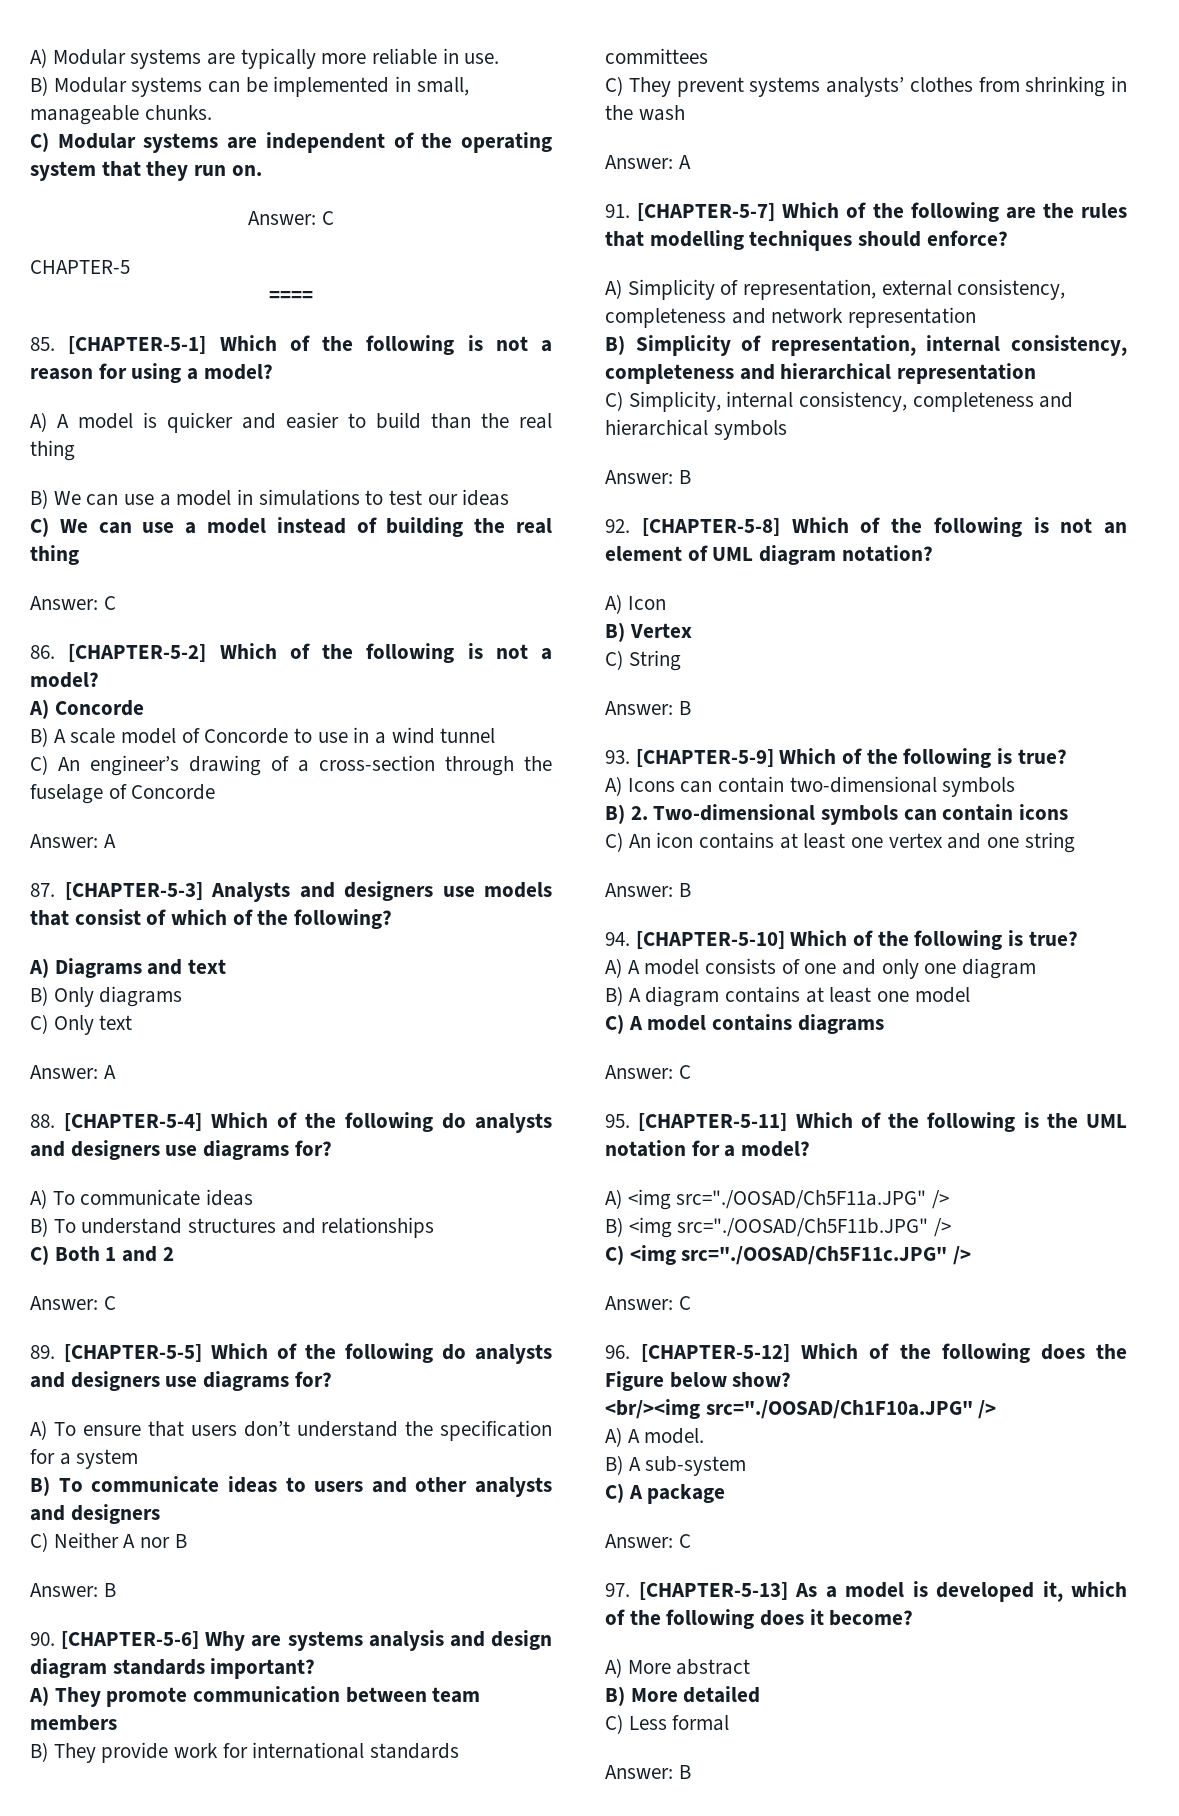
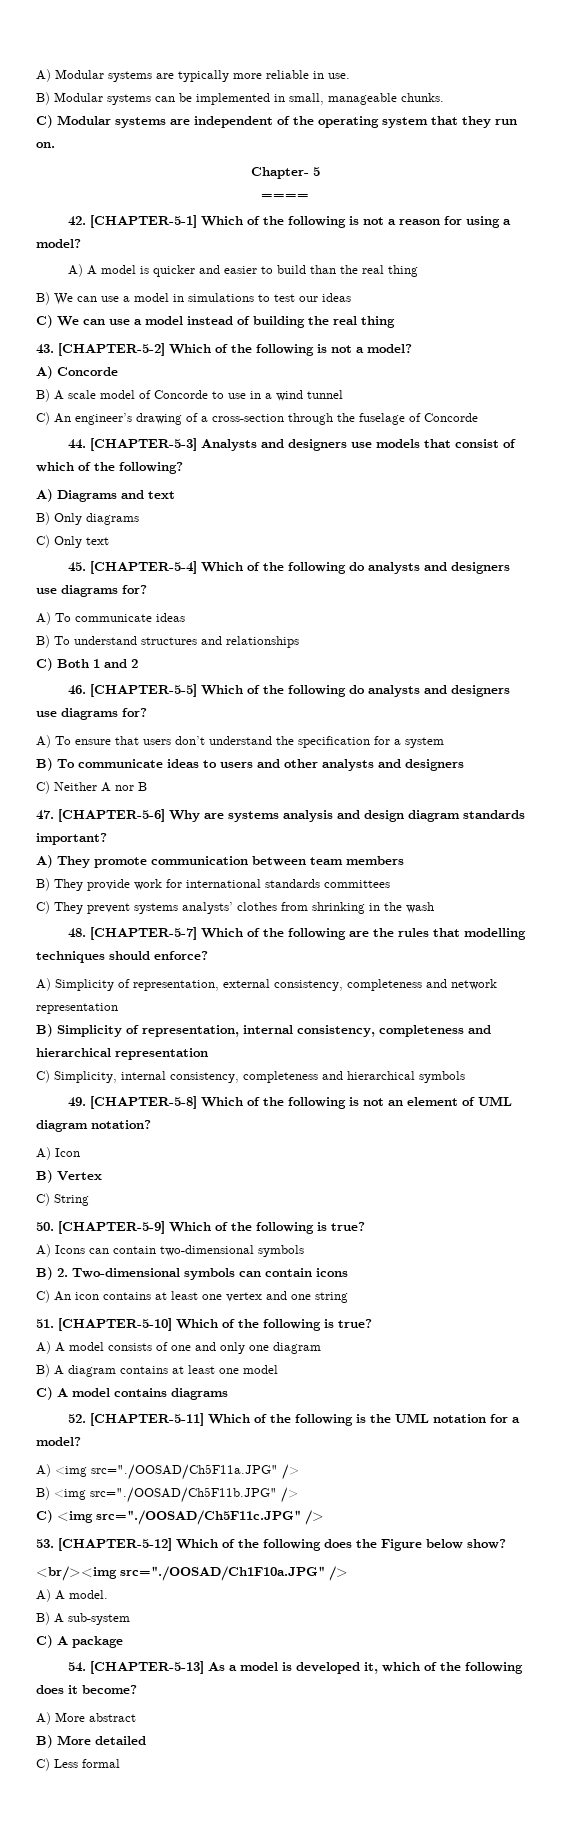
  C) Modular systems are independent of the operating system that they run on.
- Answer: C
- CHAPTER-5
+ Chapter- 5
- 85. [CHAPTER-5-1] Which of the following is not a reason for using a model?
+ 42. [CHAPTER-5-1] Which of the following is not a reason for using a model?
  C) We can use a model instead of building the real thing
- Answer: C
- 86. [CHAPTER-5-2] Which of the following is not a model?
+ 43. [CHAPTER-5-2] Which of the following is not a model?
  C) An engineer’s drawing of a cross-section through the fuselage of Concorde
- Answer: A
- 87. [CHAPTER-5-3] Analysts and designers use models that consist of which of the following?
+ 44. [CHAPTER-5-3] Analysts and designers use models that consist of which of the following?
  C) Only text
- Answer: A
- 88. [CHAPTER-5-4] Which of the following do analysts and designers use diagrams for?
+ 45. [CHAPTER-5-4] Which of the following do analysts and designers use diagrams for?
  C) Both 1 and 2
- Answer: C
- 89. [CHAPTER-5-5] Which of the following do analysts and designers use diagrams for?
+ 46. [CHAPTER-5-5] Which of the following do analysts and designers use diagrams for?
  C) Neither A nor B
- Answer: B
- 90. [CHAPTER-5-6] Why are systems analysis and design diagram standards important?
+ 47. [CHAPTER-5-6] Why are systems analysis and design diagram standards important?
  C) They prevent systems analysts’ clothes from shrinking in the wash
- Answer: A
- 91. [CHAPTER-5-7] Which of the following are the rules that modelling techniques should enforce?
+ 48. [CHAPTER-5-7] Which of the following are the rules that modelling techniques should enforce?
  C) Simplicity, internal consistency, completeness and hierarchical symbols
- Answer: B
- 92. [CHAPTER-5-8] Which of the following is not an element of UML diagram notation?
+ 49. [CHAPTER-5-8] Which of the following is not an element of UML diagram notation?
  C) String
- Answer: B
- 93. [CHAPTER-5-9] Which of the following is true?
+ 50. [CHAPTER-5-9] Which of the following is true?
  C) An icon contains at least one vertex and one string
- Answer: B
- 94. [CHAPTER-5-10] Which of the following is true?
+ 51. [CHAPTER-5-10] Which of the following is true?
  C) A model contains diagrams
- Answer: C
- 95. [CHAPTER-5-11] Which of the following is the UML notation for a model?
+ 52. [CHAPTER-5-11] Which of the following is the UML notation for a model?
  C) <img src="./OOSAD/Ch5F11c.JPG" />
- Answer: C
- 96. [CHAPTER-5-12] Which of the following does the Figure below show?
+ 53. [CHAPTER-5-12] Which of the following does the Figure below show?
  C) A package
- Answer: C
- 97. [CHAPTER-5-13] As a model is developed it, which of the following does it become?
+ 54. [CHAPTER-5-13] As a model is developed it, which of the following does it become?
  C) Less formal
- Answer: B

